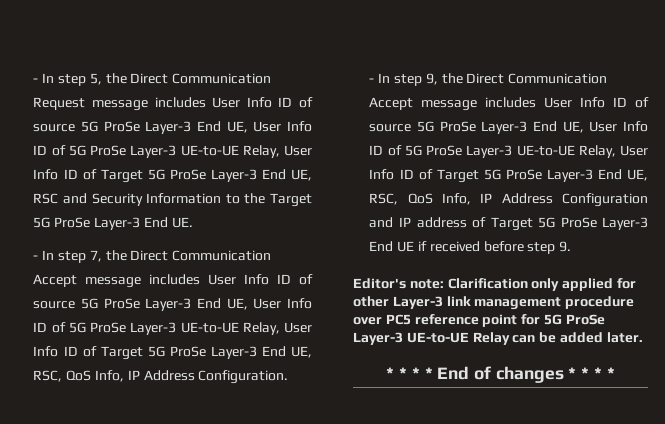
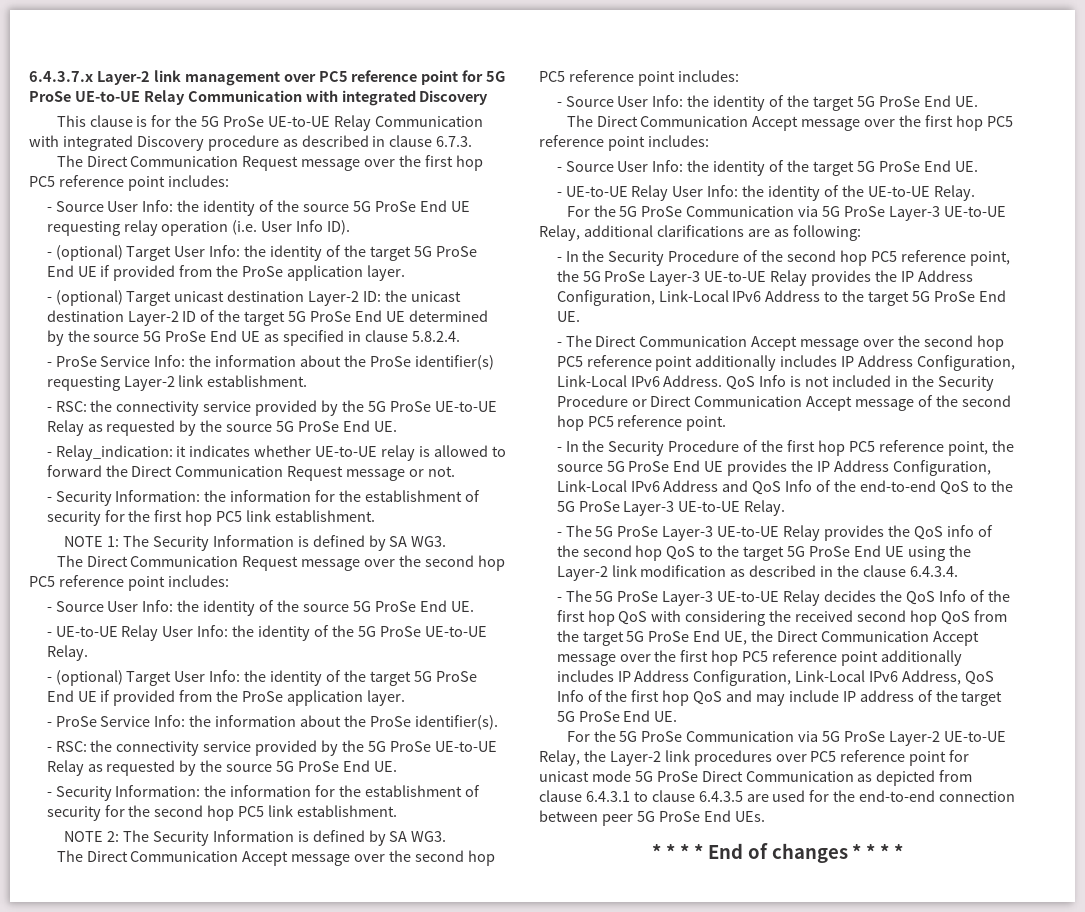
- - In step 5, the Direct Communication Request message includes User Info ID of source 5G ProSe Layer-3 End UE, User Info ID of 5G ProSe Layer-3 UE-to-UE Relay, User Info ID of Target 5G ProSe Layer-3 End UE, RSC and Security Information to the Target 5G ProSe Layer-3 End UE.
- - In step 7, the Direct Communication Accept message includes User Info ID of source 5G ProSe Layer-3 End UE, User Info ID of 5G ProSe Layer-3 UE-to-UE Relay, User Info ID of Target 5G ProSe Layer-3 End UE, RSC, QoS Info, IP Address Configuration.
- - In step 9, the Direct Communication Accept message includes User Info ID of source 5G ProSe Layer-3 End UE, User Info ID of 5G ProSe Layer-3 UE-to-UE Relay, User Info ID of Target 5G ProSe Layer-3 End UE, RSC, QoS Info, IP Address Configuration and IP address of Target 5G ProSe Layer-3 End UE if received before step 9.
- Editor's note: Clarification only applied for other Layer-3 link management procedure over PC5 reference point for 5G ProSe Layer-3 UE-to-UE Relay can be added later.
+ 6.4.3.7.x Layer-2 link management over PC5 reference point for 5G ProSe UE-to-UE Relay Communication with integrated Discovery
+ This clause is for the 5G ProSe UE-to-UE Relay Communication with integrated Discovery procedure as described in clause 6.7.3.
+ The Direct Communication Request message over the first hop PC5 reference point includes:
+ - Source User Info: the identity of the source 5G ProSe End UE requesting relay operation (i.e. User Info ID).
+ - (optional) Target User Info: the identity of the target 5G ProSe End UE if provided from the ProSe application layer.
+ - (optional) Target unicast destination Layer-2 ID: the unicast destination Layer-2 ID of the target 5G ProSe End UE determined by the source 5G ProSe End UE as specified in clause 5.8.2.4.
+ - ProSe Service Info: the information about the ProSe identifier(s) requesting Layer-2 link establishment.
+ - RSC: the connectivity service provided by the 5G ProSe UE-to-UE Relay as requested by the source 5G ProSe End UE.
+ - Relay_indication: it indicates whether UE-to-UE relay is allowed to forward the Direct Communication Request message or not.
+ - Security Information: the information for the establishment of security for the first hop PC5 link establishment.
+ NOTE 1: The Security Information is defined by SA WG3.
+ The Direct Communication Request message over the second hop PC5 reference point includes:
+ - Source User Info: the identity of the source 5G ProSe End UE.
+ - UE-to-UE Relay User Info: the identity of the 5G ProSe UE-to-UE Relay.
+ - (optional) Target User Info: the identity of the target 5G ProSe End UE if provided from the ProSe application layer.
+ - ProSe Service Info: the information about the ProSe identifier(s).
+ - RSC: the connectivity service provided by the 5G ProSe UE-to-UE Relay as requested by the source 5G ProSe End UE.
+ - Security Information: the information for the establishment of security for the second hop PC5 link establishment.
+ NOTE 2: The Security Information is defined by SA WG3.
+ The Direct Communication Accept message over the second hop PC5 reference point includes:
+ - Source User Info: the identity of the target 5G ProSe End UE.
+ The Direct Communication Accept message over the first hop PC5 reference point includes:
+ - Source User Info: the identity of the target 5G ProSe End UE.
+ - UE-to-UE Relay User Info: the identity of the UE-to-UE Relay.
+ For the 5G ProSe Communication via 5G ProSe Layer-3 UE-to-UE Relay, additional clarifications are as following:
+ - In the Security Procedure of the second hop PC5 reference point, the 5G ProSe Layer-3 UE-to-UE Relay provides the IP Address Configuration, Link-Local IPv6 Address to the target 5G ProSe End UE.
+ - The Direct Communication Accept message over the second hop PC5 reference point additionally includes IP Address Configuration, Link-Local IPv6 Address. QoS Info is not included in the Security Procedure or Direct Communication Accept message of the second hop PC5 reference point.
+ - In the Security Procedure of the first hop PC5 reference point, the source 5G ProSe End UE provides the IP Address Configuration, Link-Local IPv6 Address and QoS Info of the end-to-end QoS to the 5G ProSe Layer-3 UE-to-UE Relay.
+ - The 5G ProSe Layer-3 UE-to-UE Relay provides the QoS info of the second hop QoS to the target 5G ProSe End UE using the Layer-2 link modification as described in the clause 6.4.3.4.
+ - The 5G ProSe Layer-3 UE-to-UE Relay decides the QoS Info of the first hop QoS with considering the received second hop QoS from the target 5G ProSe End UE, the Direct Communication Accept message over the first hop PC5 reference point additionally includes IP Address Configuration, Link-Local IPv6 Address, QoS Info of the first hop QoS and may include IP address of the target 5G ProSe End UE.
+ For the 5G ProSe Communication via 5G ProSe Layer-2 UE-to-UE Relay, the Layer-2 link procedures over PC5 reference point for unicast mode 5G ProSe Direct Communication as depicted from clause 6.4.3.1 to clause 6.4.3.5 are used for the end-to-end connection between peer 5G ProSe End UEs.

